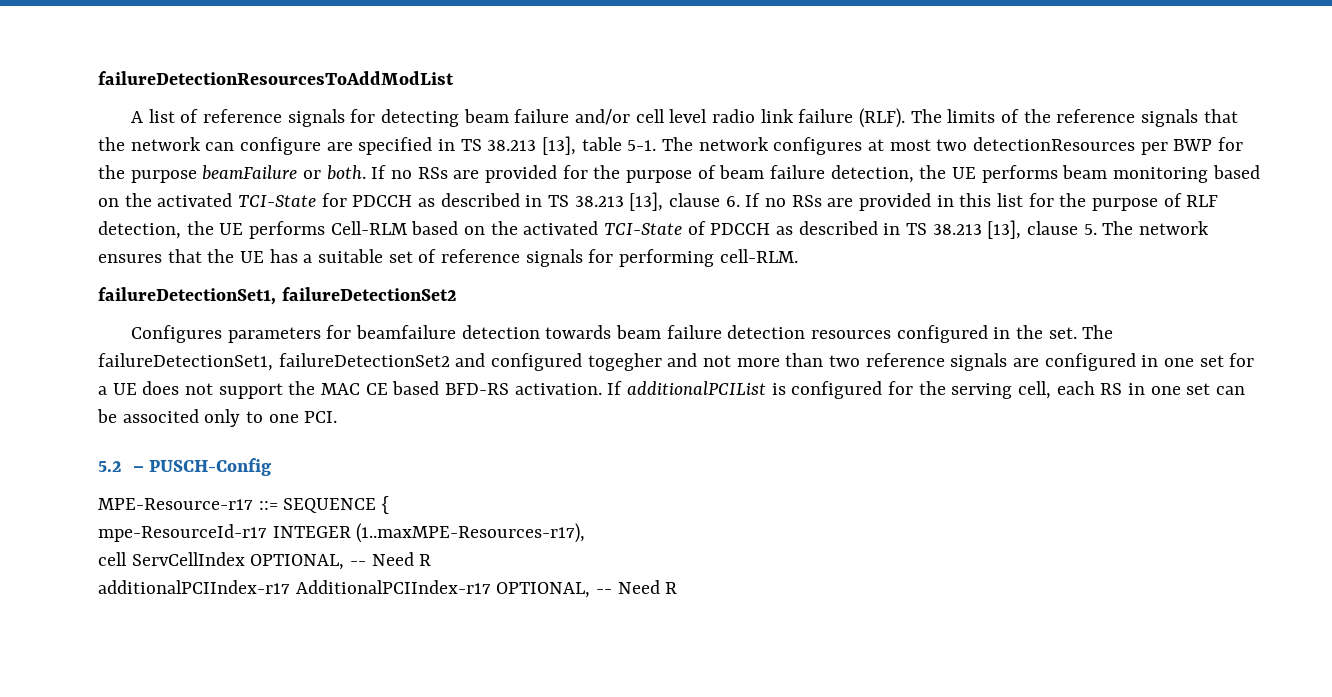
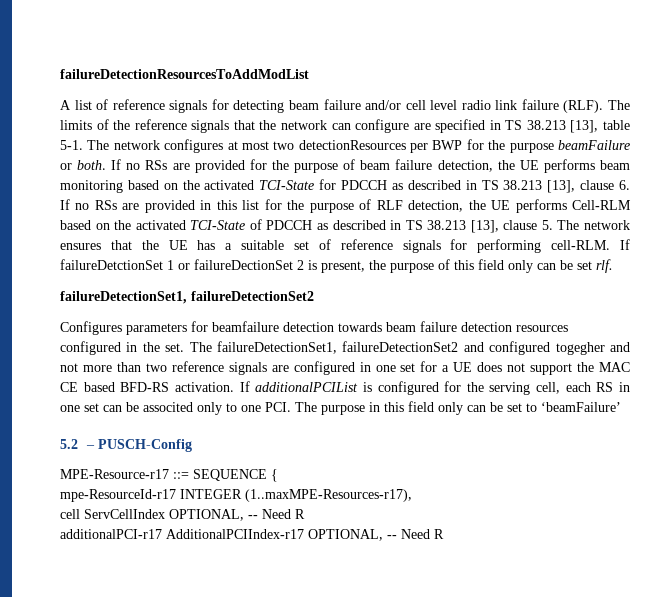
+ If failureDetctionSet 1 or failureDectionSet 2 is present, the purpose of this field only can be set rlf.
- If additionalPCIList is configured for the serving cell, each RS in one set can be associted only to one PCI.
+ If additionalPCIList is configured for the serving cell, each RS in one set can be associted only to one PCI. The purpose in this field only can be set to ‘beamFailure’
- additionalPCIIndex-r17 AdditionalPCIIndex-r17 OPTIONAL, -- Need R
+ additionalPCI-r17 AdditionalPCIIndex-r17 OPTIONAL, -- Need R

